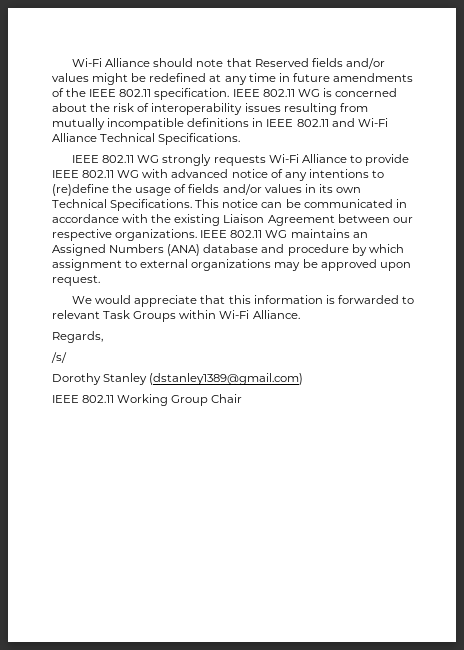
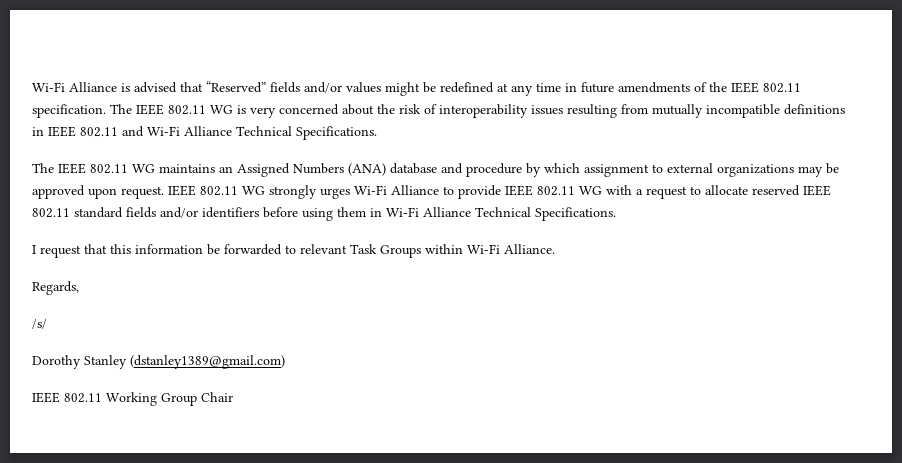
- Wi-Fi Alliance should note that Reserved fields and/or values might be redefined at any time in future amendments of the IEEE 802.11 specification.
+ Wi-Fi Alliance is advised that “Reserved” fields and/or values might be redefined at any time in future amendments of the IEEE 802.11 specification.
- IEEE 802.11 WG is concerned about the risk of interoperability issues resulting from mutually incompatible definitions in IEEE 802.11 and Wi-Fi Alliance Technical Specifications.
+ The IEEE 802.11 WG is very concerned about the risk of interoperability issues resulting from mutually incompatible definitions in IEEE 802.11 and Wi-Fi Alliance Technical Specifications.
- IEEE 802.11 WG strongly requests Wi-Fi Alliance to provide IEEE 802.11 WG with advanced notice of any intentions to (re)define the usage of fields and/or values in its own Technical Specifications. This notice can be communicated in accordance with the existing Liaison Agreement between our respective organizations. IEEE 802.11 WG maintains an Assigned Numbers (ANA) database and procedure by which assignment to external organizations may be approved upon request.
- We would appreciate that this information is forwarded to relevant Task Groups within Wi-Fi Alliance.
+ The IEEE 802.11 WG maintains an Assigned Numbers (ANA) database and procedure by which assignment to external organizations may be approved upon request. IEEE 802.11 WG strongly urges Wi-Fi Alliance to provide IEEE 802.11 WG with a request to allocate reserved IEEE 802.11 standard fields and/or identifiers before using them in Wi-Fi Alliance Technical Specifications.
+ I request that this information be forwarded to relevant Task Groups within Wi-Fi Alliance.

